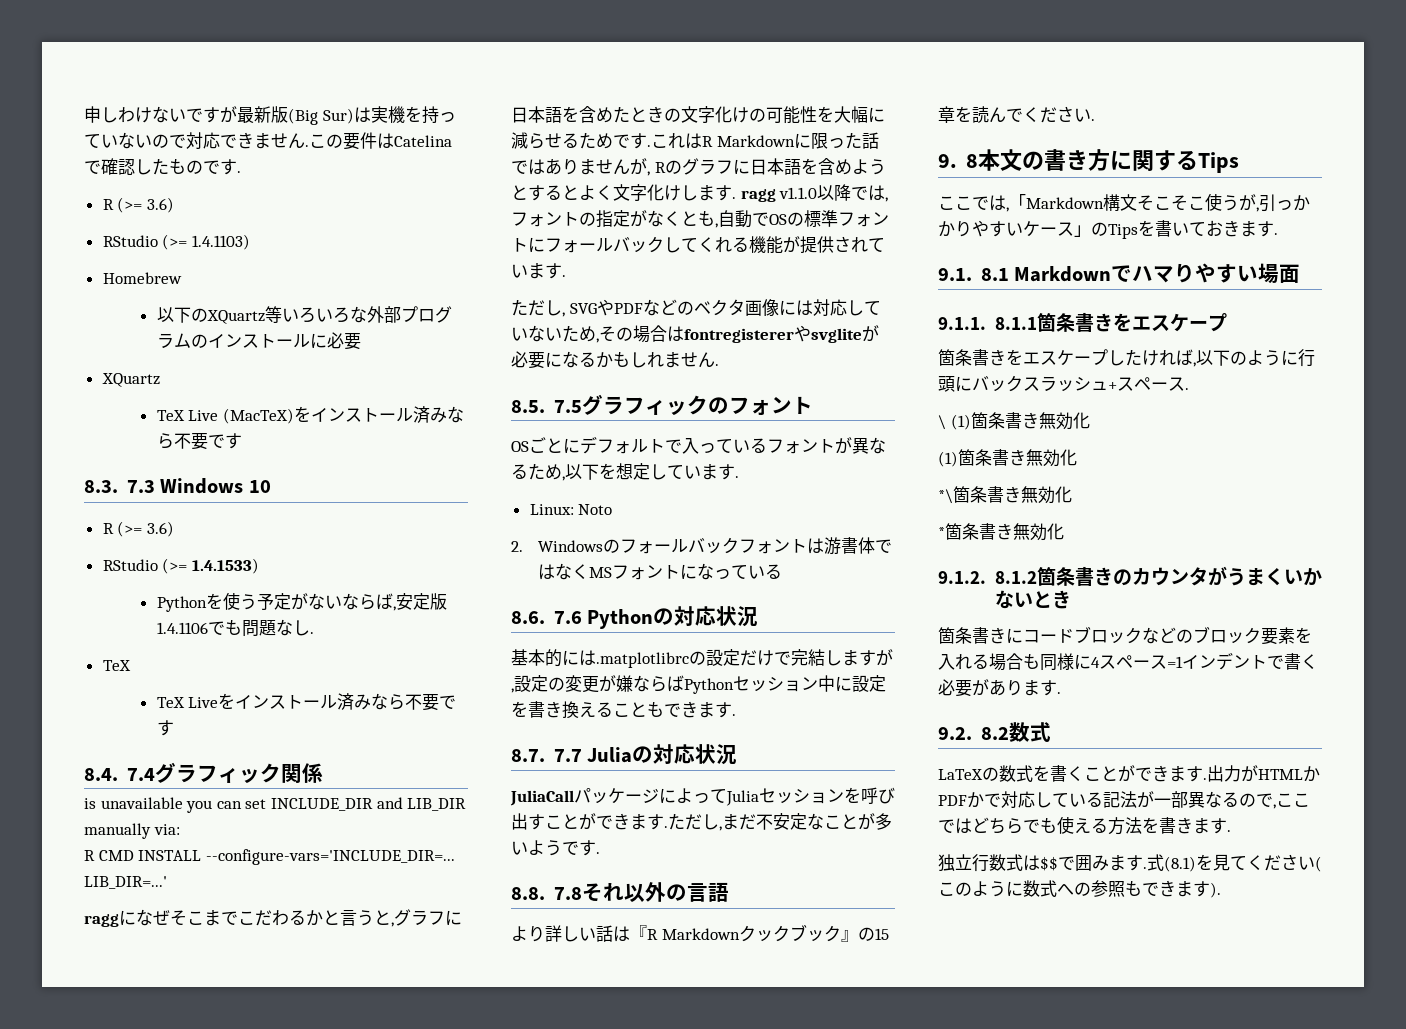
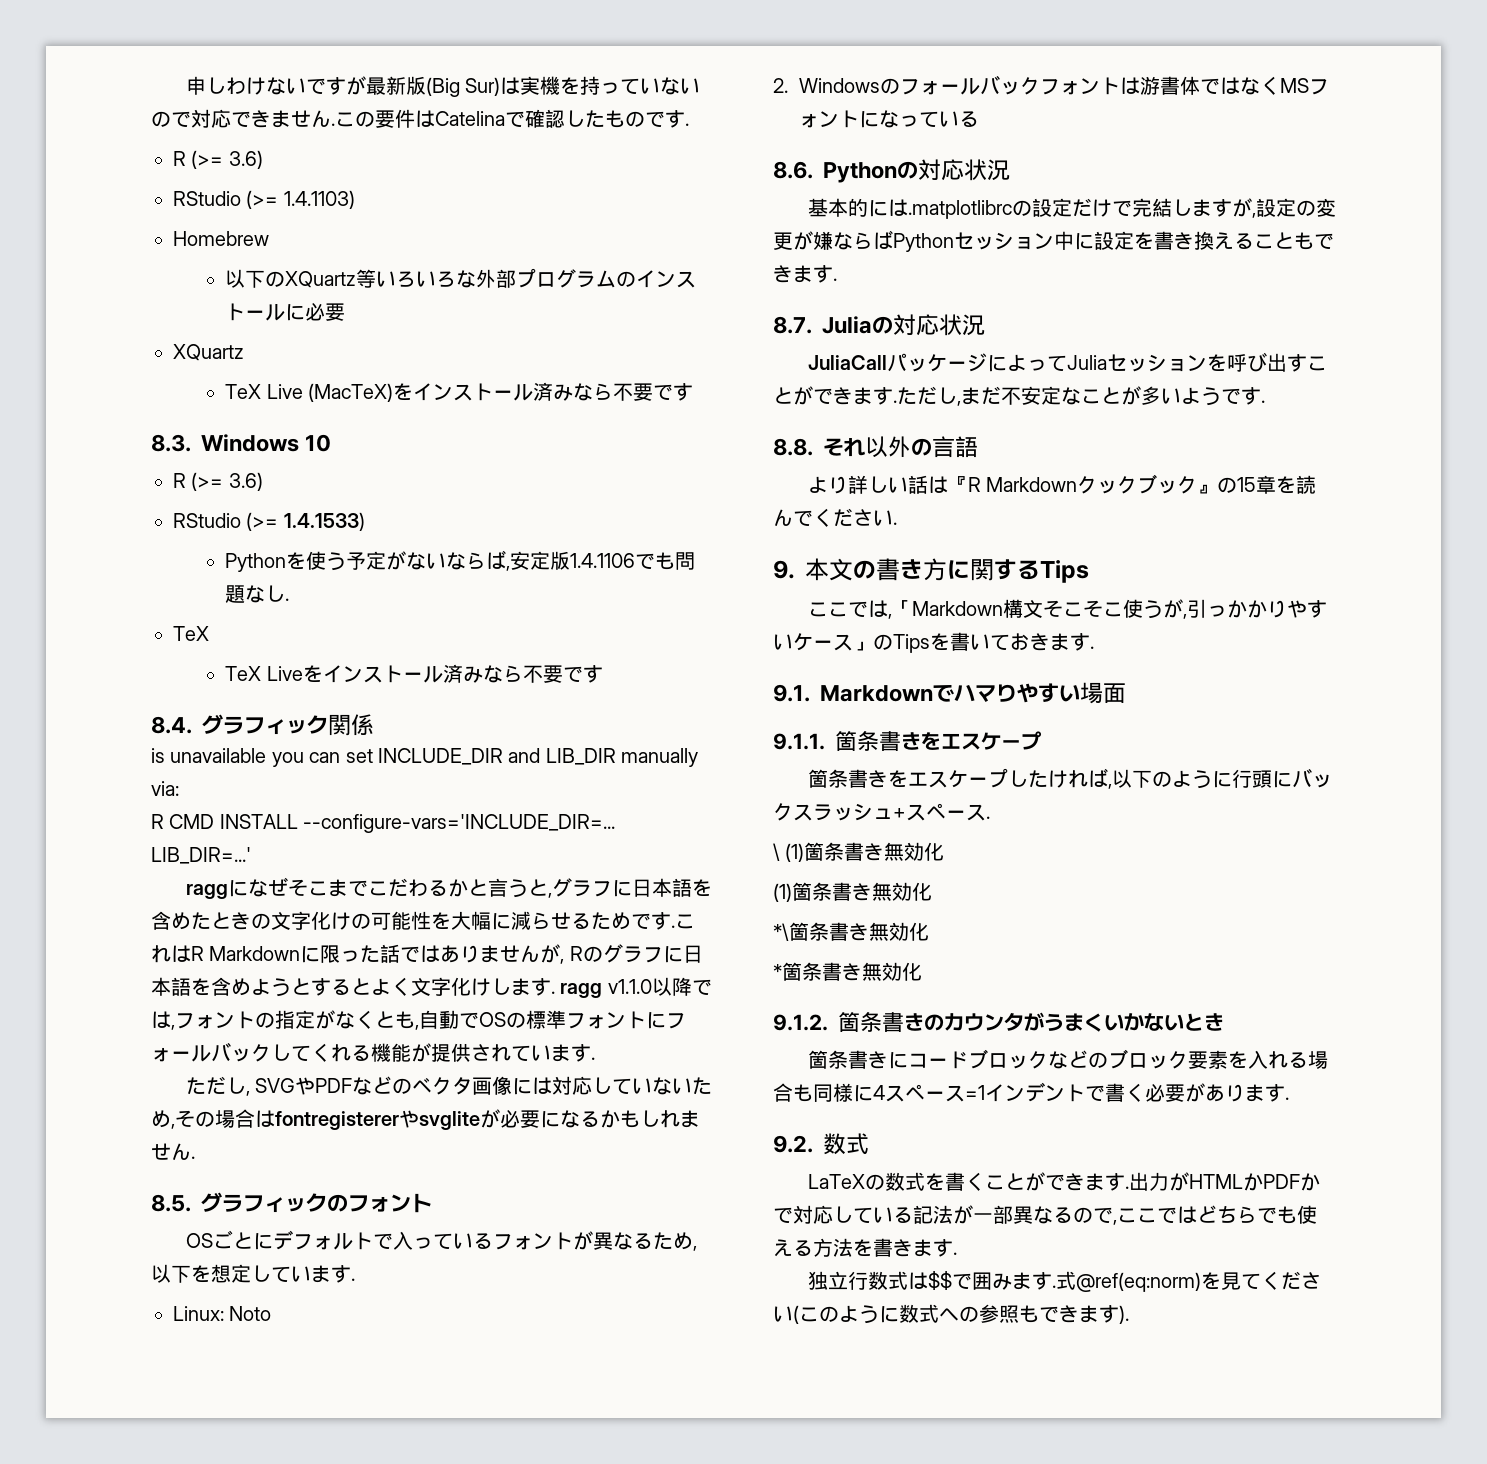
- 8.3. 7.3 Windows 10
+ 8.3. Windows 10
- 8.4. 7.4グラフィック関係
+ 8.4.グラフィック関係
- 8.5. 7.5グラフィックのフォント
+ 8.5.グラフィックのフォント
- 8.6. 7.6 Pythonの対応状況
+ 8.6. Pythonの対応状況
- 8.7. 7.7 Juliaの対応状況
+ 8.7. Juliaの対応状況
- 8.8. 7.8それ以外の言語
+ 8.8.それ以外の言語
- 9. 8本文の書き方に関するTips
+ 9.本文の書き方に関するTips
- 9.1. 8.1 Markdownでハマりやすい場面
+ 9.1. Markdownでハマりやすい場面
- 9.1.1. 8.1.1箇条書きをエスケープ
+ 9.1.1.箇条書きをエスケープ
- 9.1.2. 8.1.2箇条書きのカウンタがうまくいかないとき
+ 9.1.2.箇条書きのカウンタがうまくいかないとき
- 9.2. 8.2数式
+ 9.2.数式
- 式(8.1)を見てください(このように数式への参照もできます).
+ 式@ref(eq:norm)を見てください(このように数式への参照もできます).

